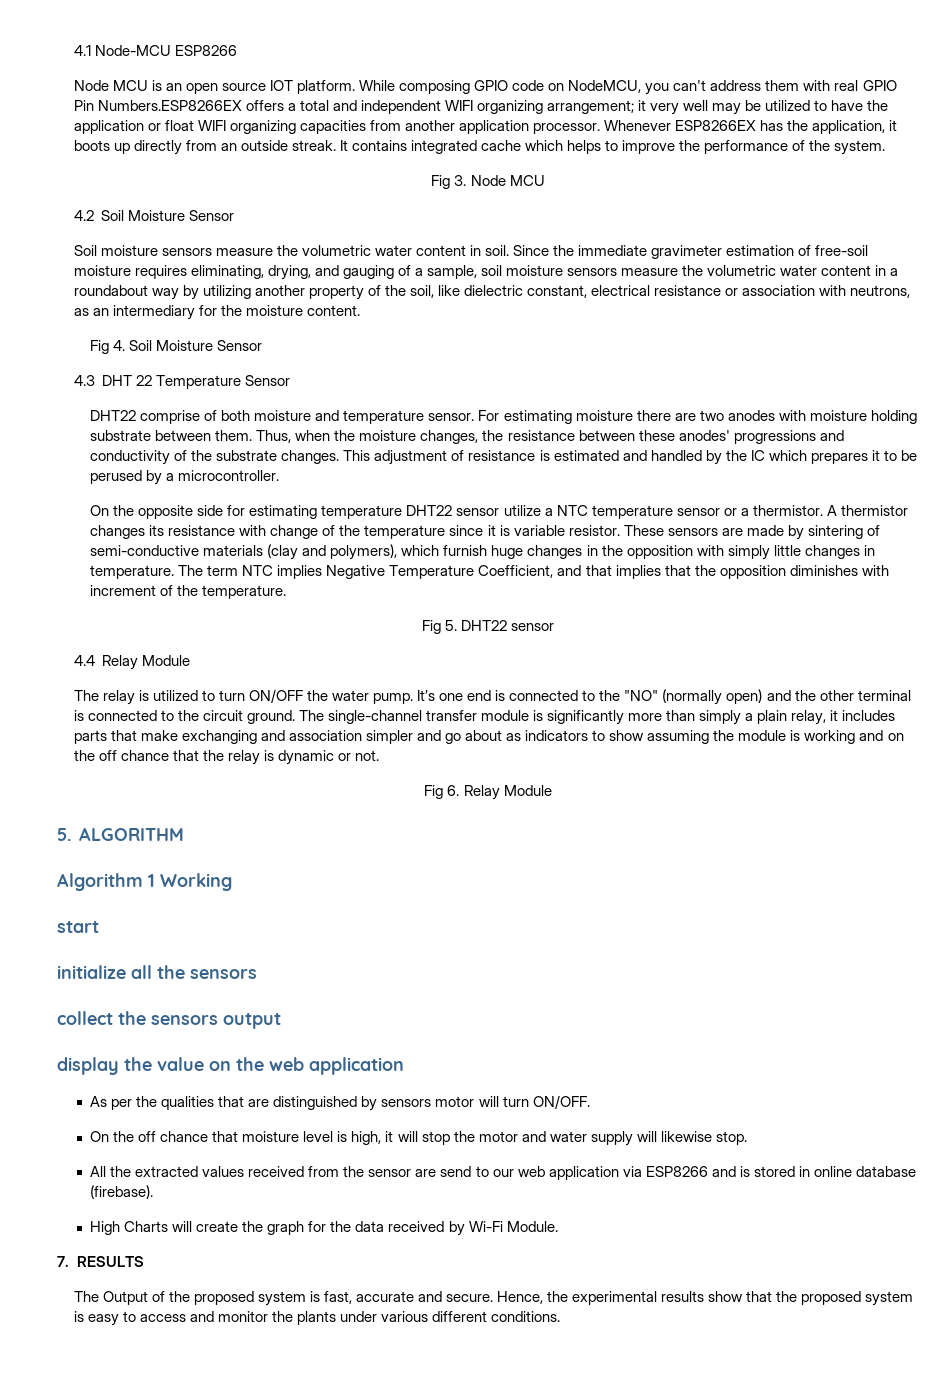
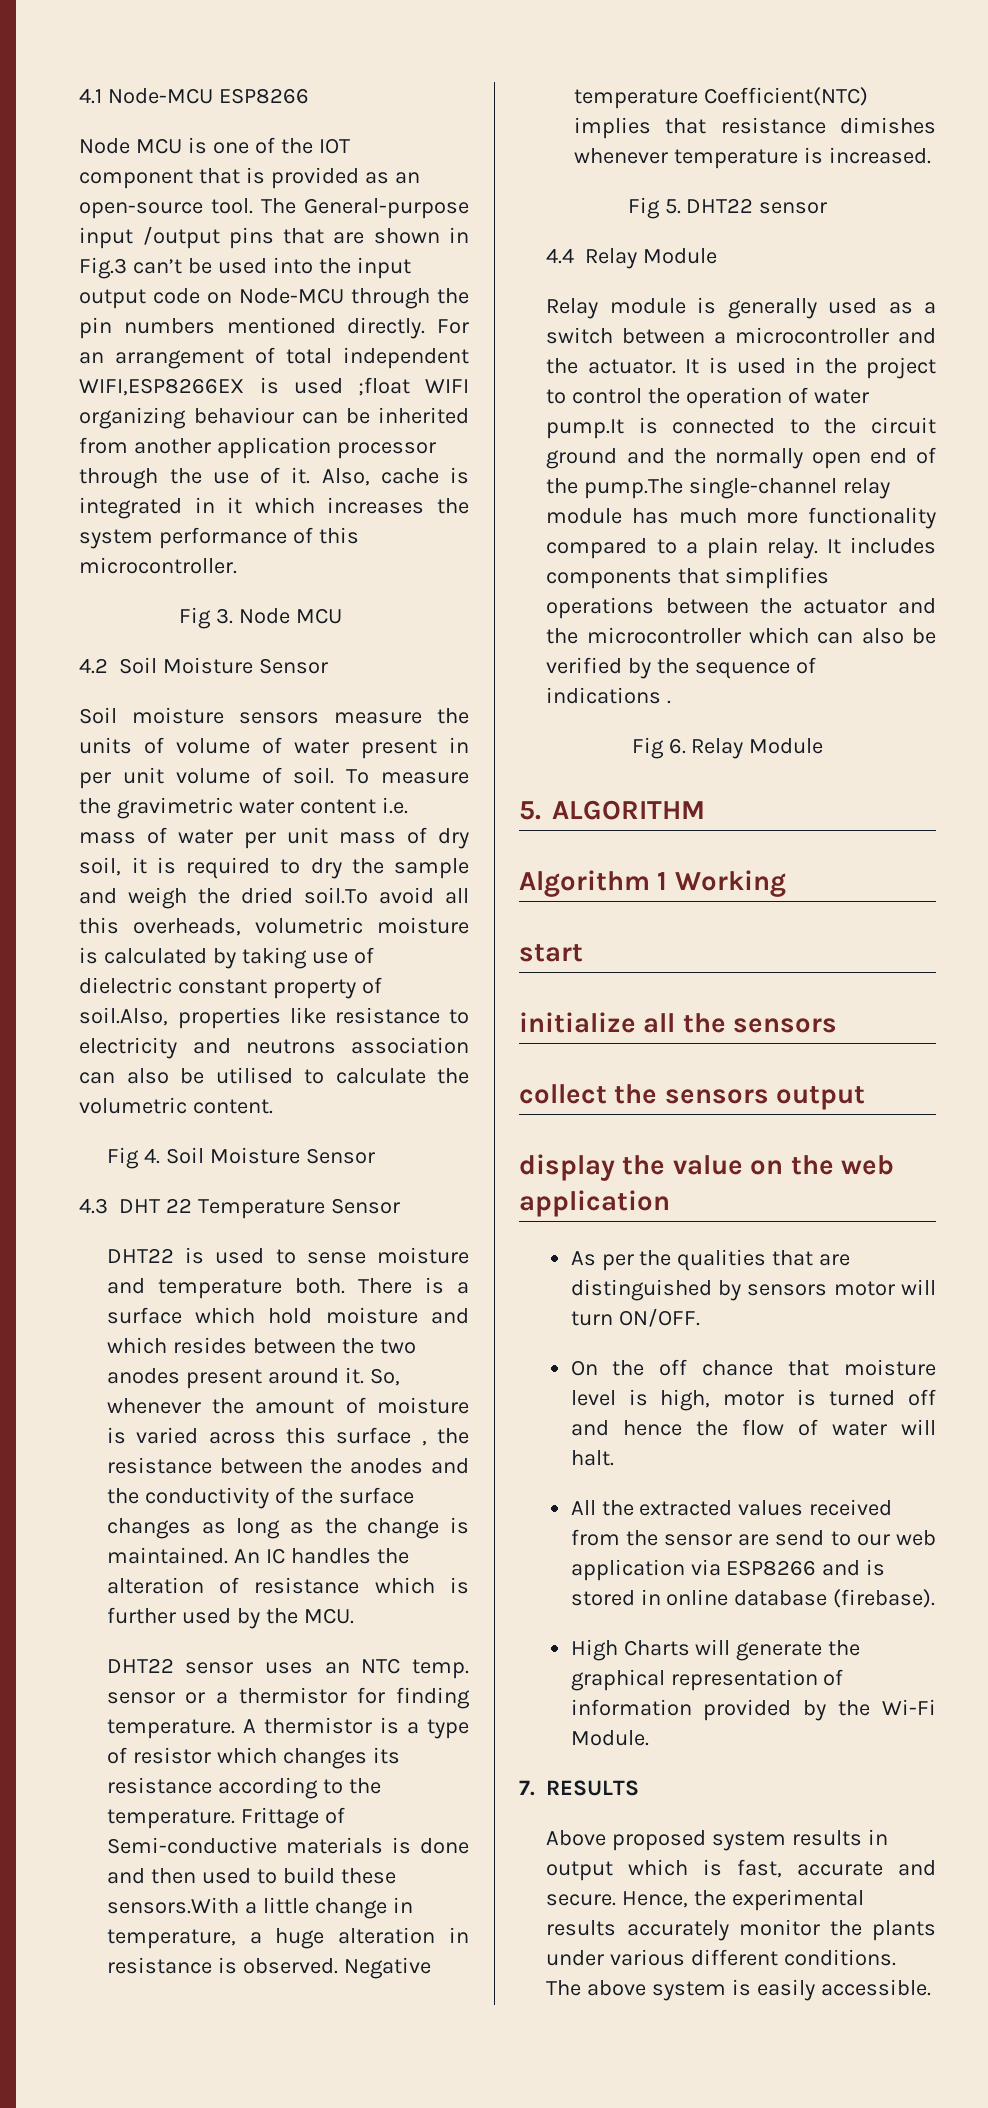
- Node MCU is an open source IOT platform. While composing GPIO code on NodeMCU, you can't address them with real GPIO Pin Numbers.ESP8266EX offers a total and independent WIFI organizing arrangement; it very well may be utilized to have the application or float WIFI organizing capacities from another application processor. Whenever ESP8266EX has the application, it boots up directly from an outside streak. It contains integrated cache which helps to improve the performance of the system.
+ Node MCU is one of the IOT component that is provided as an open-source tool. The General-purpose input /output pins that are shown in Fig.3 can’t be used into the input output code on Node-MCU through the pin numbers mentioned directly. For an arrangement of total independent WIFI,ESP8266EX is used ;float WIFI organizing behaviour can be inherited from another application processor through the use of it. Also, cache is integrated in it which increases the system performance of this microcontroller.
- Soil moisture sensors measure the volumetric water content in soil. Since the immediate gravimeter estimation of free-soil moisture requires eliminating, drying, and gauging of a sample, soil moisture sensors measure the volumetric water content in a roundabout way by utilizing another property of the soil, like dielectric constant, electrical resistance or association with neutrons, as an intermediary for the moisture content.
+ Soil moisture sensors measure the units of volume of water present in per unit volume of soil. To measure the gravimetric water content i.e. mass of water per unit mass of dry soil, it is required to dry the sample and weigh the dried soil.To avoid all this overheads, volumetric moisture is calculated by taking use of dielectric constant property of soil.Also, properties like resistance to electricity and neutrons association can also be utilised to calculate the volumetric content.
- DHT22 comprise of both moisture and temperature sensor. For estimating moisture there are two anodes with moisture holding substrate between them. Thus, when the moisture changes, the resistance between these anodes' progressions and conductivity of the substrate changes. This adjustment of resistance is estimated and handled by the IC which prepares it to be perused by a microcontroller.
- On the opposite side for estimating temperature DHT22 sensor utilize a NTC temperature sensor or a thermistor. A thermistor changes its resistance with change of the temperature since it is variable resistor. These sensors are made by sintering of semi-conductive materials (clay and polymers), which furnish huge changes in the opposition with simply little changes in temperature. The term NTC implies Negative Temperature Coefficient, and that implies that the opposition diminishes with increment of the temperature.
+ DHT22 is used to sense moisture and temperature both. There is a surface which hold moisture and which resides between the two anodes present around it. So, whenever the amount of moisture is varied across this surface , the resistance between the anodes and the conductivity of the surface changes as long as the change is maintained. An IC handles the alteration of resistance which is further used by the MCU.
+ DHT22 sensor uses an NTC temp. sensor or a thermistor for finding temperature. A thermistor is a type of resistor which changes its resistance according to the temperature. Frittage of Semi-conductive materials is done and then used to build these sensors.With a little change in temperature, a huge alteration in resistance is observed. Negative temperature Coefficient(NTC) implies that resistance dimishes whenever temperature is increased.
- The relay is utilized to turn ON/OFF the water pump. It’s one end is connected to the "NO" (normally open) and the other terminal is connected to the circuit ground. The single-channel transfer module is significantly more than simply a plain relay, it includes parts that make exchanging and association simpler and go about as indicators to show assuming the module is working and on the off chance that the relay is dynamic or not.
+ Relay module is generally used as a switch between a microcontroller and the actuator. It is used in the project to control the operation of water pump.It is connected to the circuit ground and the normally open end of the pump.The single-channel relay module has much more functionality compared to a plain relay. It includes components that simplifies operations between the actuator and the microcontroller which can also be verified by the sequence of indications .
- On the off chance that moisture level is high, it will stop the motor and water supply will likewise stop.
+ On the off chance that moisture level is high, motor is turned off and hence the flow of water will halt.
- High Charts will create the graph for the data received by Wi-Fi Module.
+ High Charts will generate the graphical representation of information provided by the Wi-Fi Module.
  7. RESULTS
- The Output of the proposed system is fast, accurate and secure.
+ Above proposed system results in output which is fast, accurate and secure.
- Hence, the experimental results show that the proposed system is easy to access and monitor the plants under various different conditions.
+ Hence, the experimental results accurately monitor the plants under various different conditions.
+ The above system is easily accessible.

